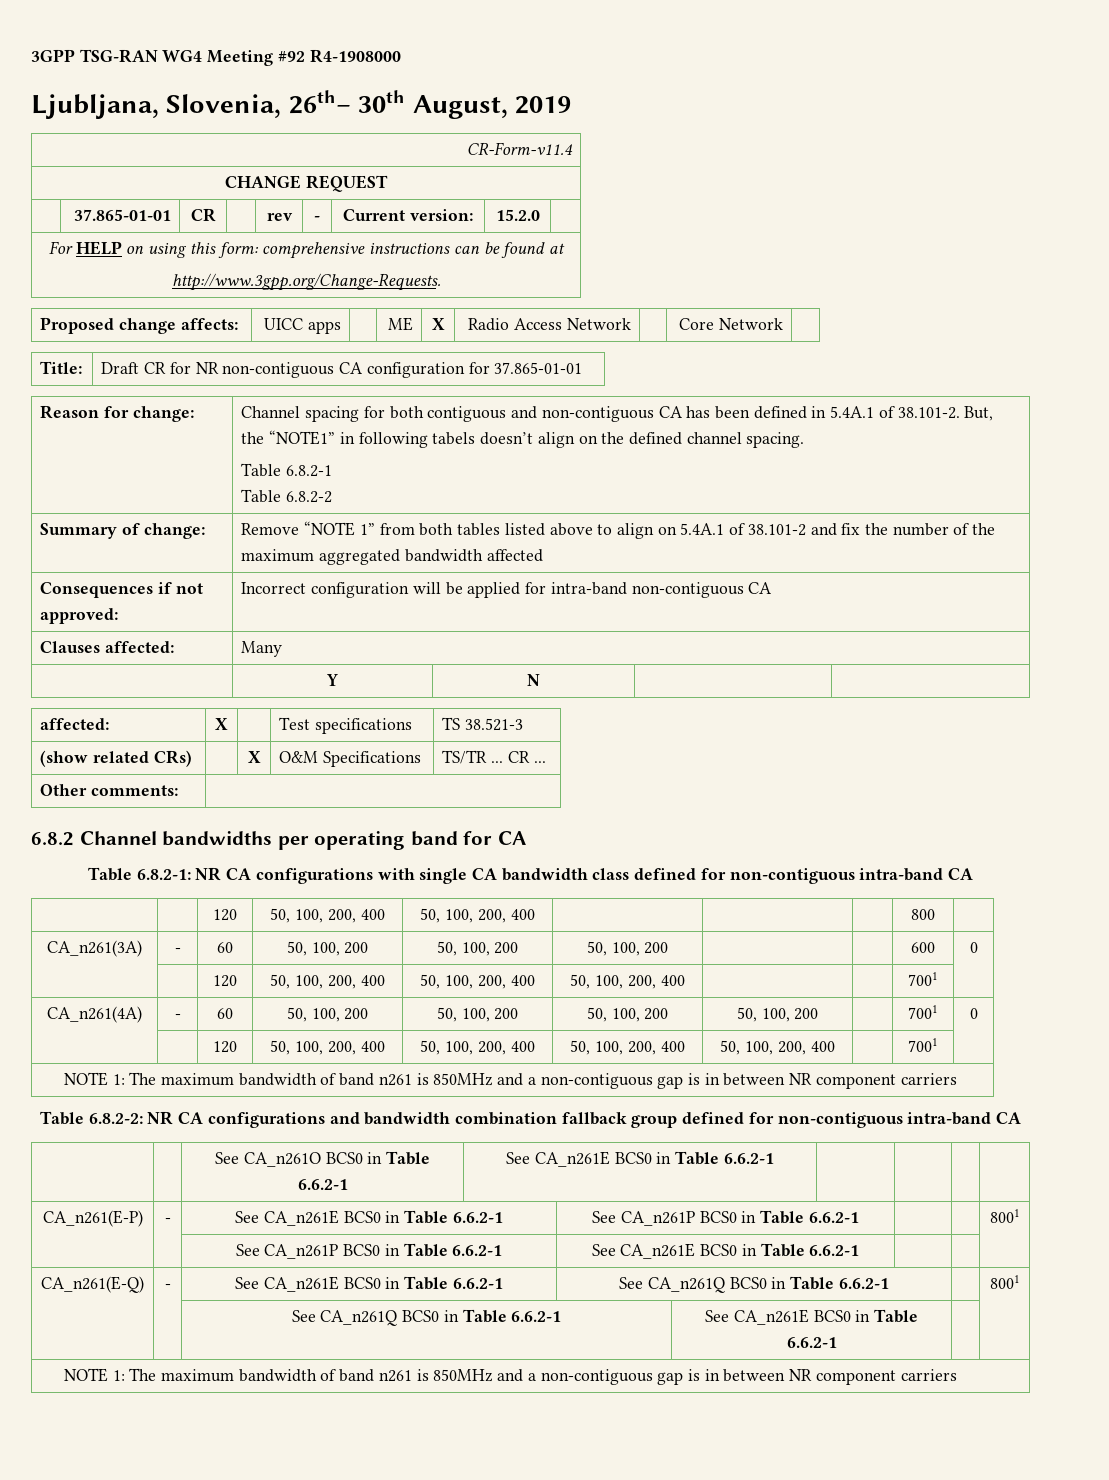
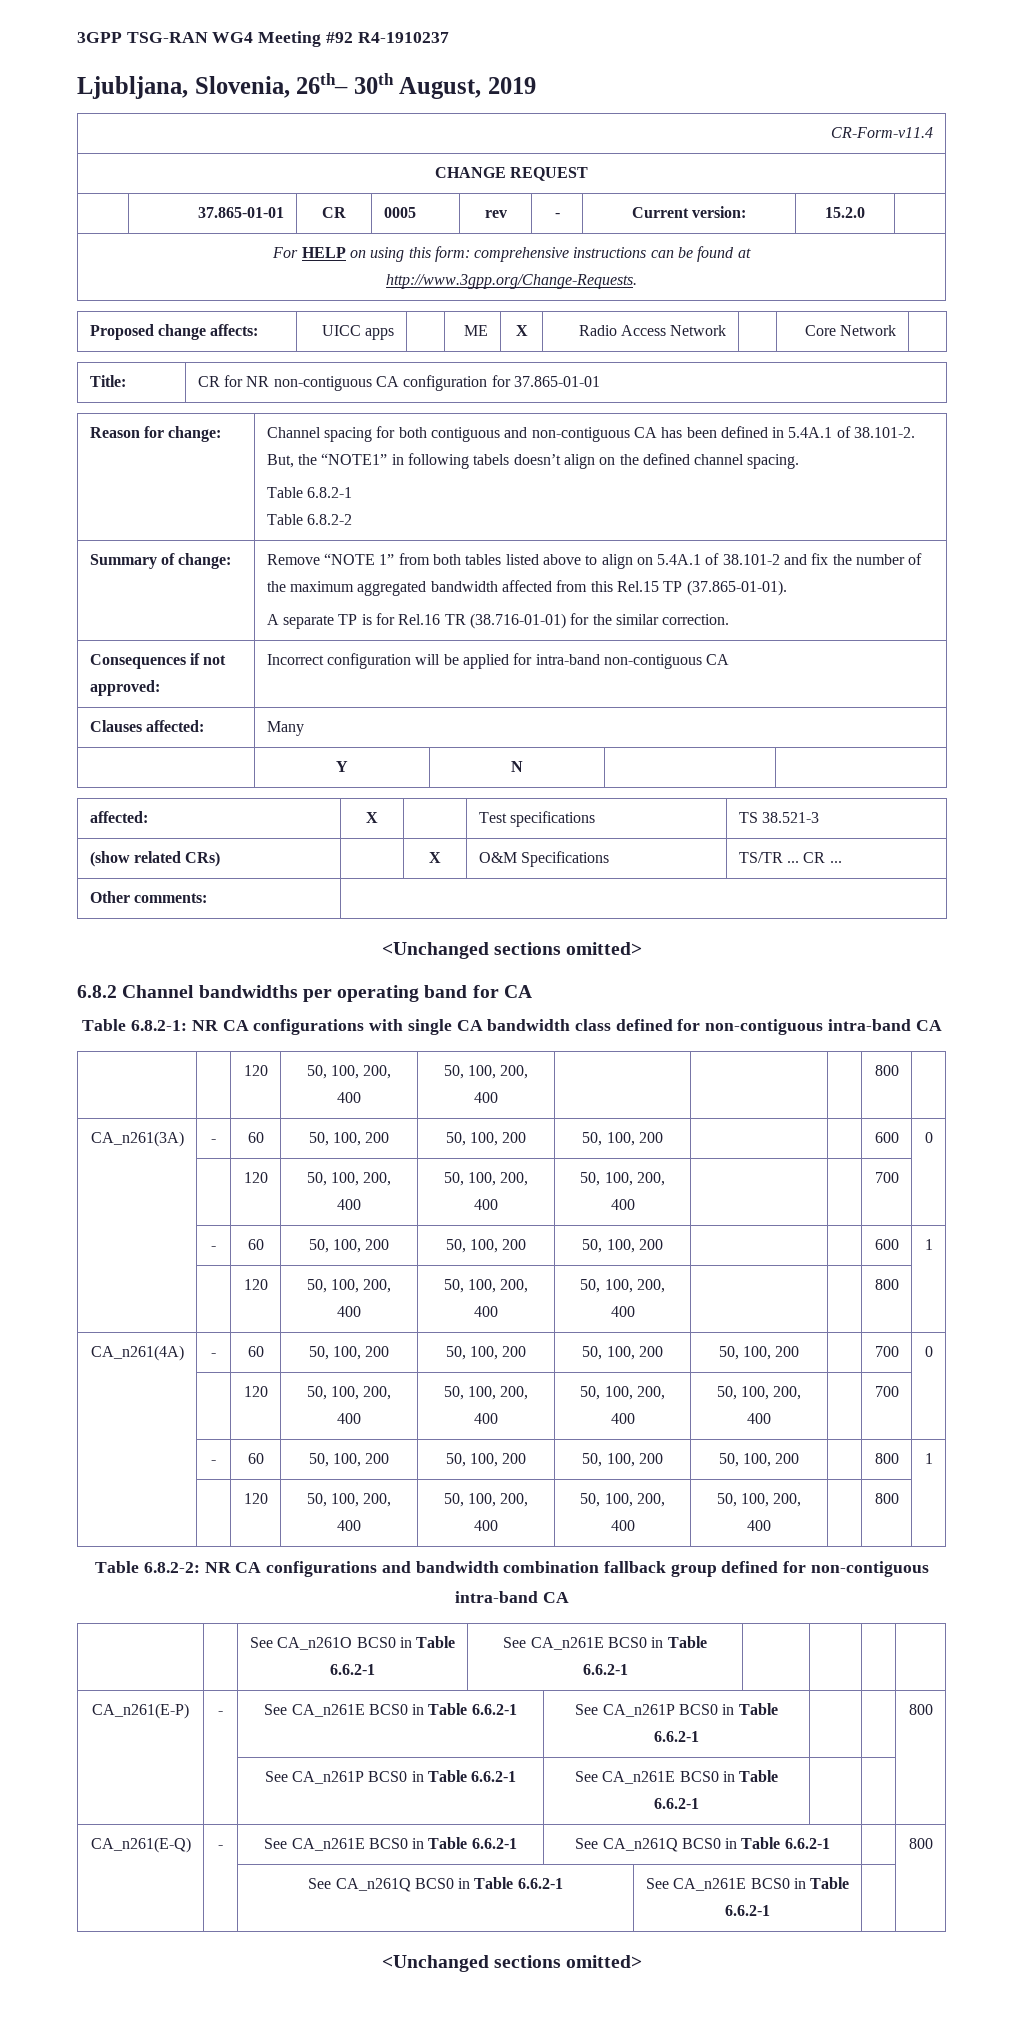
- 3GPP TSG-RAN WG4 Meeting #92 R4-1908000
+ 3GPP TSG-RAN WG4 Meeting #92 R4-1910237
- | 37.865-01-01 | CR | | rev | - | Current version: | 15.2.0 |
+ | 37.865-01-01 | CR | 0005 | rev | - | Current version: | 15.2.0 |
- Title: | Draft CR for NR non-contiguous CA configuration for 37.865-01-01
+ Title: | CR for NR non-contiguous CA configuration for 37.865-01-01
- Remove “NOTE 1” from both tables listed above to align on 5.4A.1 of 38.101-2 and fix the number of the maximum aggregated bandwidth affected
+ Remove “NOTE 1” from both tables listed above to align on 5.4A.1 of 38.101-2 and fix the number of the maximum aggregated bandwidth affected from this Rel.15 TP (37.865-01-01).
+ A separate TP is for Rel.16 TR (38.716-01-01) for the similar correction.
  Other comments: |
+ <Unchanged sections omitted>
- | | 120 | 50, 100, 200, 400 | 50, 100, 200, 400 | 50, 100, 200, 400 | | | 7001 |
+ | | 120 | 50, 100, 200, 400 | 50, 100, 200, 400 | 50, 100, 200, 400 | | | 700 |
+ | - | 60 | 50, 100, 200 | 50, 100, 200 | 50, 100, 200 | | | 600 | 1
+ | | 120 | 50, 100, 200, 400 | 50, 100, 200, 400 | 50, 100, 200, 400 | | | 800 |
- CA_n261(4A) | - | 60 | 50, 100, 200 | 50, 100, 200 | 50, 100, 200 | 50, 100, 200 | | 7001 | 0
+ CA_n261(4A) | - | 60 | 50, 100, 200 | 50, 100, 200 | 50, 100, 200 | 50, 100, 200 | | 700 | 0
- | | 120 | 50, 100, 200, 400 | 50, 100, 200, 400 | 50, 100, 200, 400 | 50, 100, 200, 400 | | 7001 |
- NOTE 1: The maximum bandwidth of band n261 is 850MHz and a non-contiguous gap is in between NR component carriers
+ | | 120 | 50, 100, 200, 400 | 50, 100, 200, 400 | 50, 100, 200, 400 | 50, 100, 200, 400 | | 700 |
+ | - | 60 | 50, 100, 200 | 50, 100, 200 | 50, 100, 200 | 50, 100, 200 | | 800 | 1
+ | | 120 | 50, 100, 200, 400 | 50, 100, 200, 400 | 50, 100, 200, 400 | 50, 100, 200, 400 | | 800 |
- CA_n261(E-P) | - | See CA_n261E BCS0 in Table 6.6.2-1 | See CA_n261P BCS0 in Table 6.6.2-1 | | | 8001
+ CA_n261(E-P) | - | See CA_n261E BCS0 in Table 6.6.2-1 | See CA_n261P BCS0 in Table 6.6.2-1 | | | 800
- CA_n261(E-Q) | - | See CA_n261E BCS0 in Table 6.6.2-1 | See CA_n261Q BCS0 in Table 6.6.2-1 | | 8001
+ CA_n261(E-Q) | - | See CA_n261E BCS0 in Table 6.6.2-1 | See CA_n261Q BCS0 in Table 6.6.2-1 | | 800
  | | See CA_n261Q BCS0 in Table 6.6.2-1 | See CA_n261E BCS0 in Table 6.6.2-1 | |
- NOTE 1: The maximum bandwidth of band n261 is 850MHz and a non-contiguous gap is in between NR component carriers
+ <Unchanged sections omitted>

